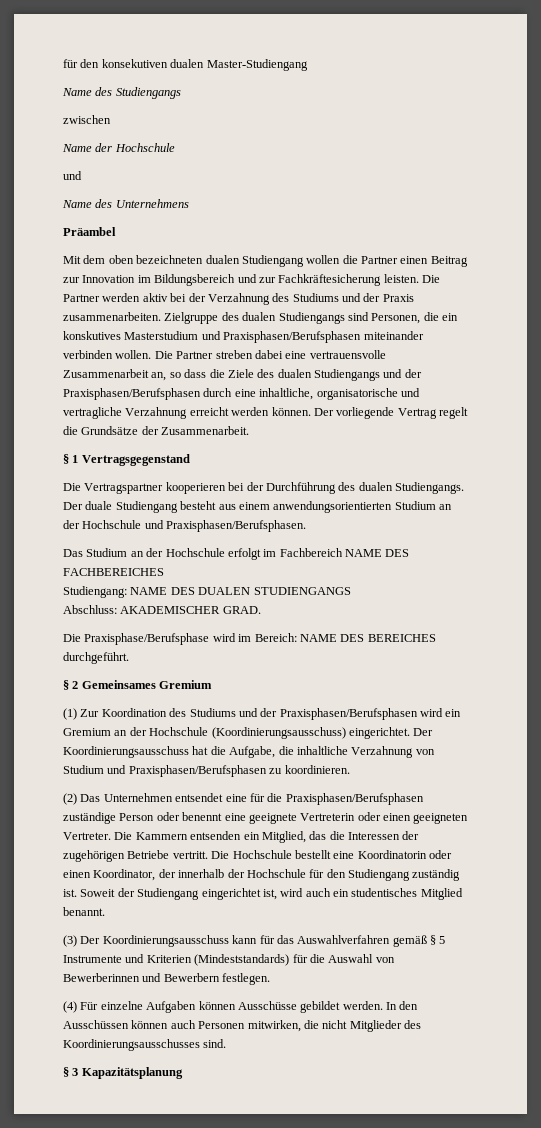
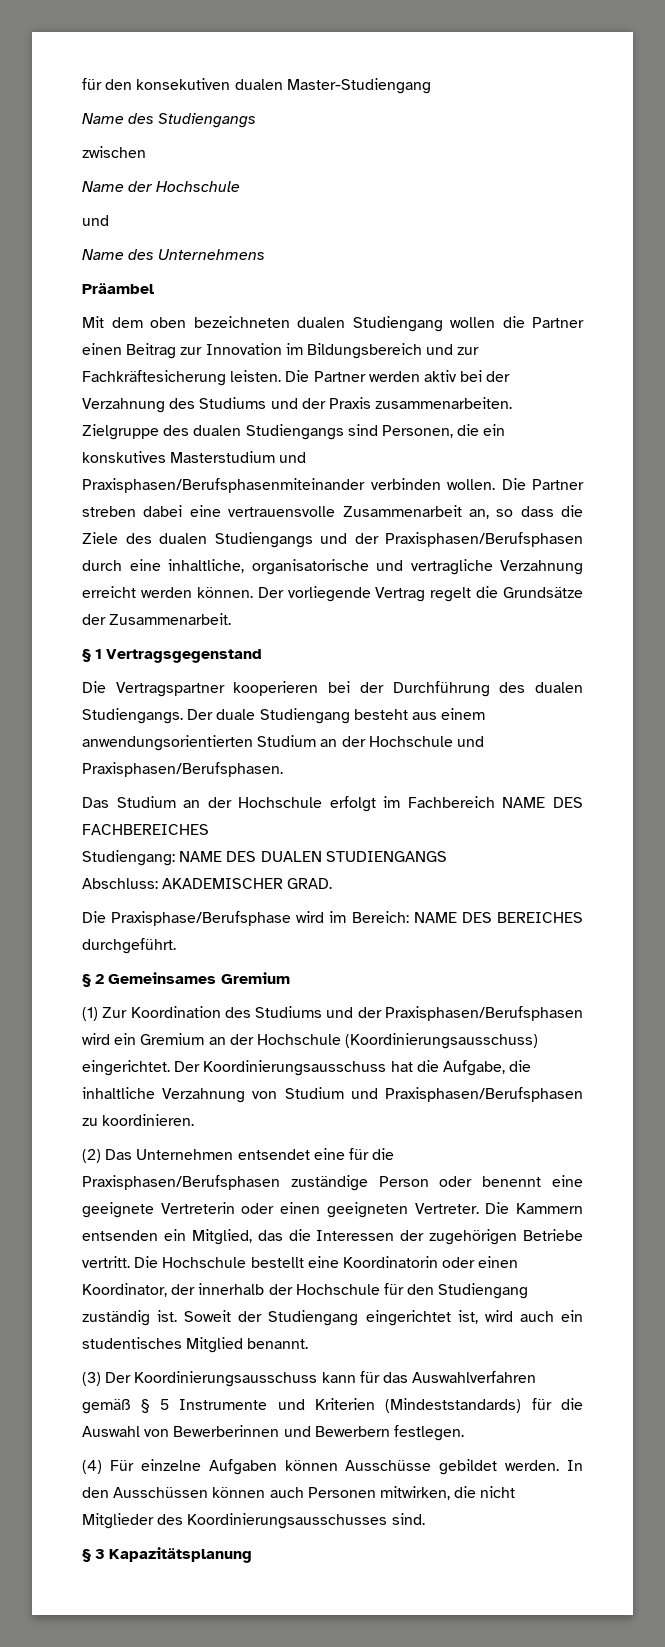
- Zielgruppe des dualen Studiengangs sind Personen, die ein konskutives Masterstudium und Praxisphasen/Berufsphasen miteinander verbinden wollen.
+ Zielgruppe des dualen Studiengangs sind Personen, die ein konskutives Masterstudium und Praxisphasen/Berufsphasenmiteinander verbinden wollen.

